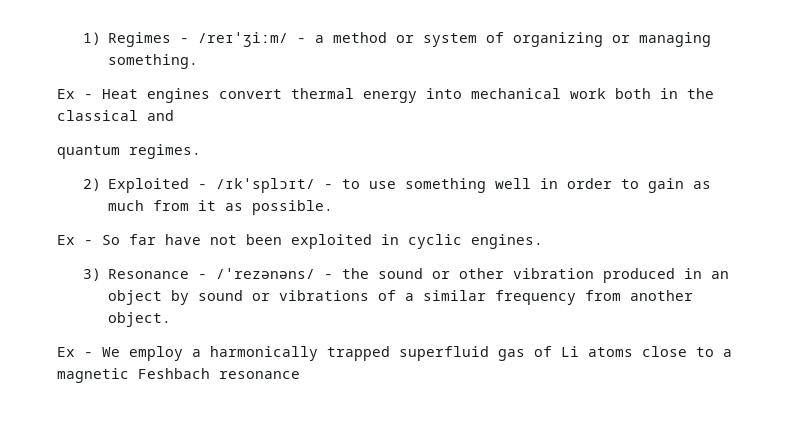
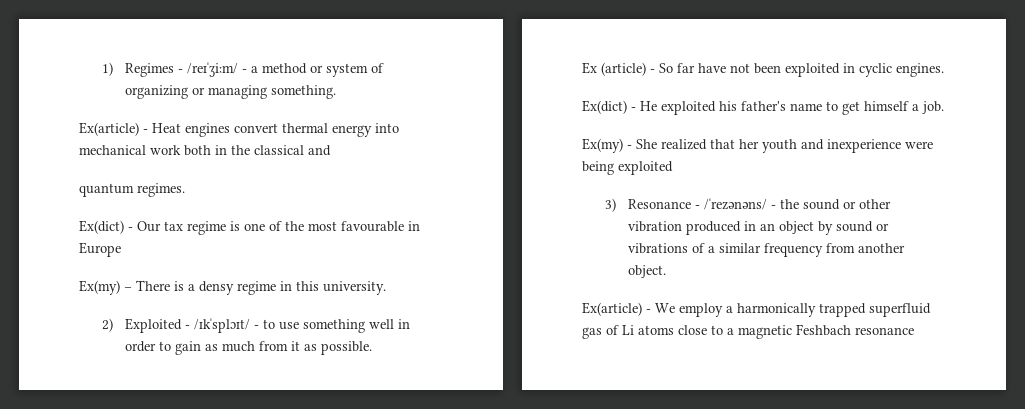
- Ex - Heat engines convert thermal energy into mechanical work both in the classical and
+ Ex(article) - Heat engines convert thermal energy into mechanical work both in the classical and
+ Ex(dict) - Our tax regime is one of the most favourable in Europe
+ Ex(my) – There is a densy regime in this university.
- Ex - So far have not been exploited in cyclic engines.
+ Ex (article) - So far have not been exploited in cyclic engines.
+ Ex(dict) - He exploited his father's name to get himself a job.
+ Ex(my) - She realized that her youth and inexperience were being exploited
- Ex - We employ a harmonically trapped superfluid gas of Li atoms close to a magnetic Feshbach resonance
+ Ex(article) - We employ a harmonically trapped superfluid gas of Li atoms close to a magnetic Feshbach resonance

